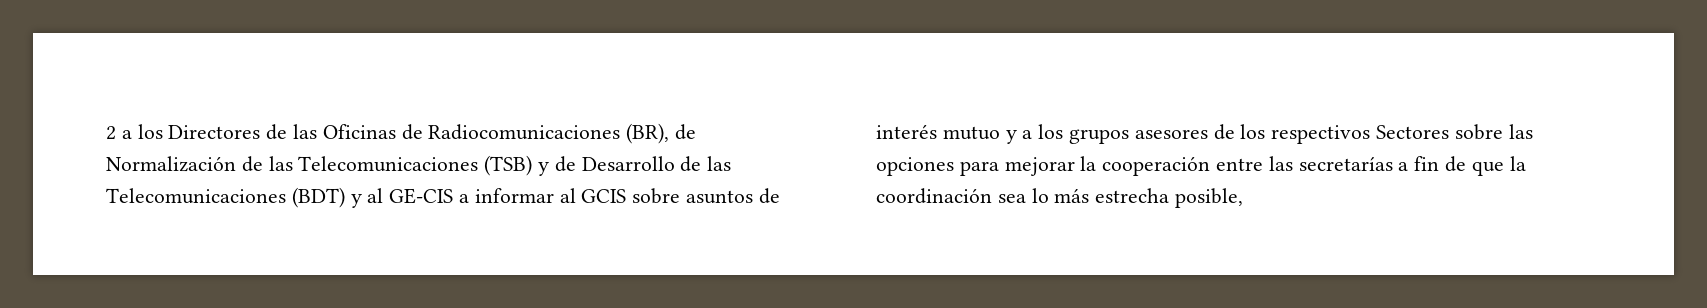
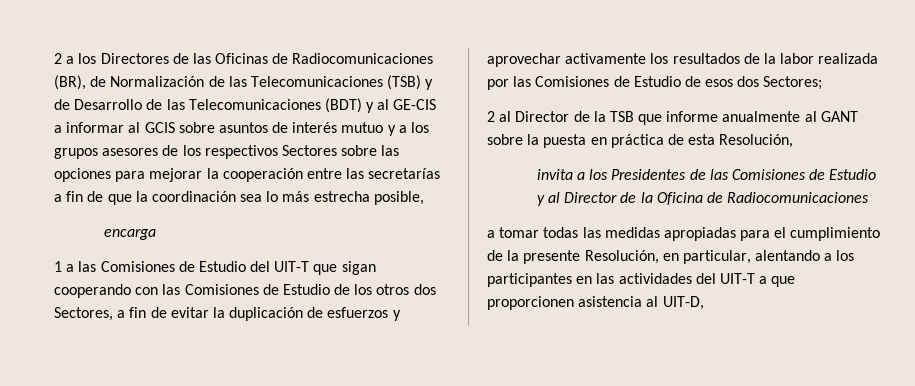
+ encarga
+ 1 a las Comisiones de Estudio del UIT-T que sigan cooperando con las Comisiones de Estudio de los otros dos Sectores, a fin de evitar la duplicación de esfuerzos y aprovechar activamente los resultados de la labor realizada por las Comisiones de Estudio de esos dos Sectores;
+ 2 al Director de la TSB que informe anualmente al GANT sobre la puesta en práctica de esta Resolución,
+ invita a los Presidentes de las Comisiones de Estudio y al Director de la Oficina de Radiocomunicaciones
+ a tomar todas las medidas apropiadas para el cumplimiento de la presente Resolución, en particular, alentando a los participantes en las actividades del UIT-T a que proporcionen asistencia al UIT-D,

